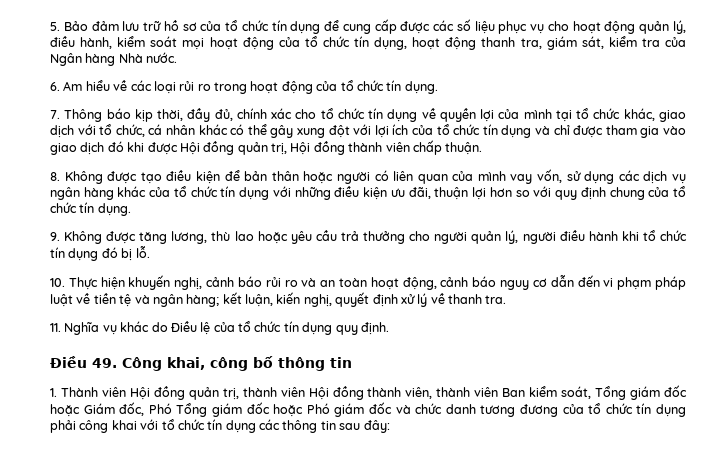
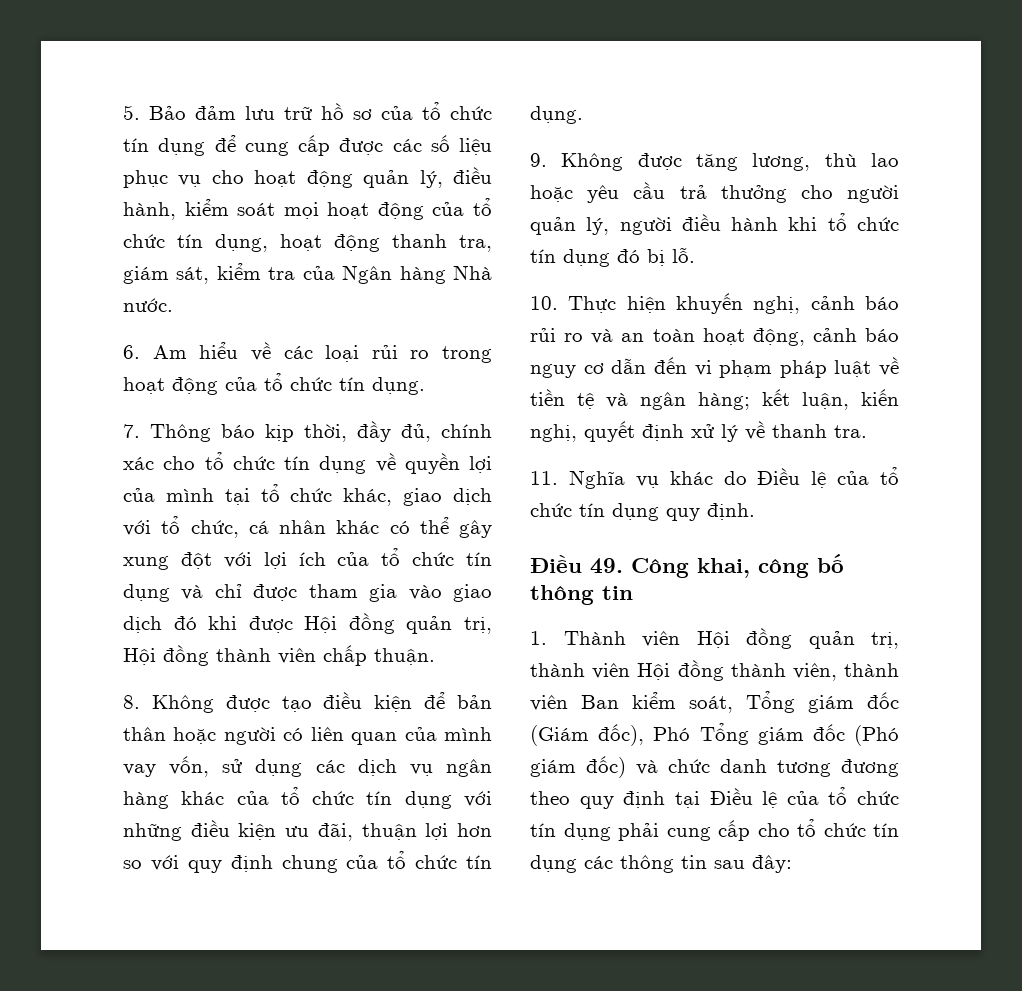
- 1. Thành viên Hội đồng quản trị, thành viên Hội đồng thành viên, thành viên Ban kiểm soát, Tổng giám đốc hoặc Giám đốc, Phó Tổng giám đốc hoặc Phó giám đốc và chức danh tương đương của tổ chức tín dụng phải công khai với tổ chức tín dụng các thông tin sau đây:
+ 1. Thành viên Hội đồng quản trị, thành viên Hội đồng thành viên, thành viên Ban kiểm soát, Tổng giám đốc (Giám đốc), Phó Tổng giám đốc (Phó giám đốc) và chức danh tương đương theo quy định tại Điều lệ của tổ chức tín dụng phải cung cấp cho tổ chức tín dụng các thông tin sau đây:

